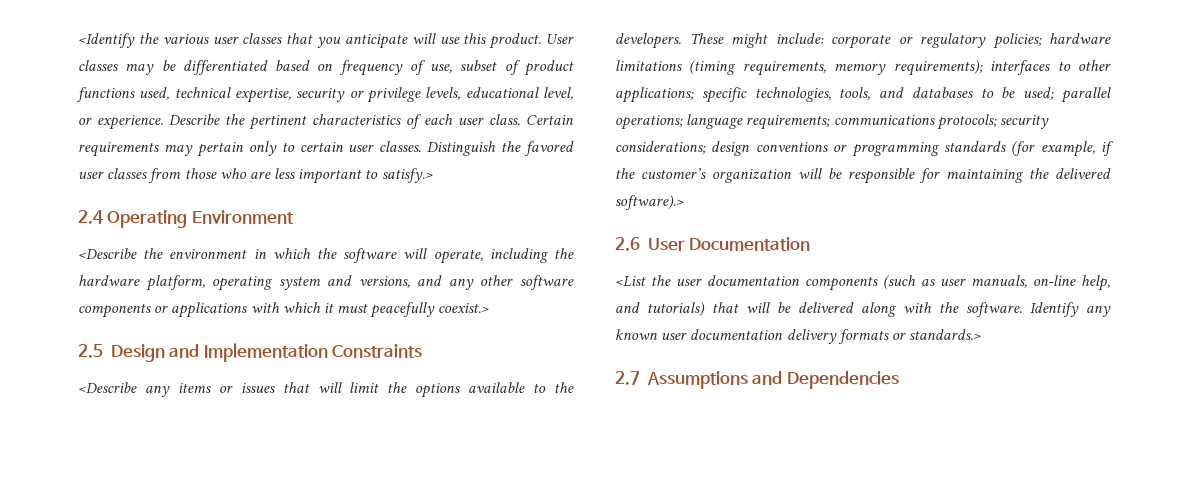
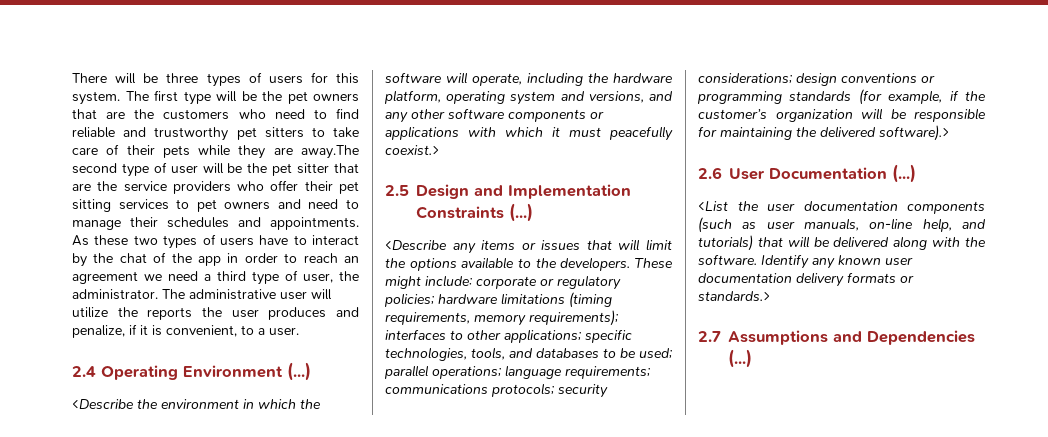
- <Identify the various user classes that you anticipate will use this product. User classes may be differentiated based on frequency of use, subset of product functions used, technical expertise, security or privilege levels, educational level, or experience. Describe the pertinent characteristics of each user class. Certain requirements may pertain only to certain user classes. Distinguish the favored user classes from those who are less important to satisfy.>
+ There will be three types of users for this system. The first type will be the pet owners that are the customers who need to find reliable and trustworthy pet sitters to take care of their pets while they are away.The second type of user will be the pet sitter that are the service providers who offer their pet sitting services to pet owners and need to manage their schedules and appointments. As these two types of users have to interact by the chat of the app in order to reach an agreement we need a third type of user, the administrator. The administrative user will utilize the reports the user produces and penalize, if it is convenient, to a user.
- 2.4 Operating Environment
+ 2.4 Operating Environment (...)
- 2.5 Design and Implementation Constraints
+ 2.5 Design and Implementation Constraints (...)
- 2.6 User Documentation
+ 2.6 User Documentation (...)
- 2.7 Assumptions and Dependencies
+ 2.7 Assumptions and Dependencies (...)

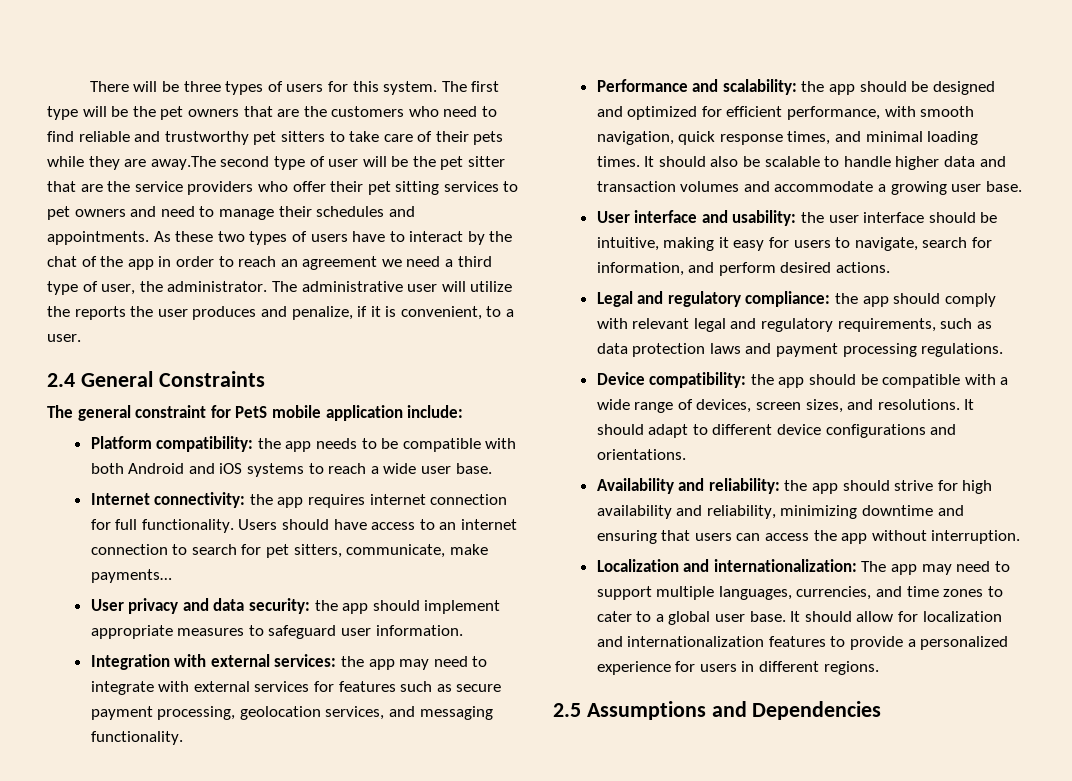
- 2.4 Operating Environment (...)
- <Describe the environment in which the software will operate, including the hardware platform, operating system and versions, and any other software components or applications with which it must peacefully coexist.>
- 2.5 Design and Implementation Constraints (...)
- <Describe any items or issues that will limit the options available to the developers. These might include: corporate or regulatory policies; hardware limitations (timing requirements, memory requirements); interfaces to other applications; specific technologies, tools, and databases to be used; parallel operations; language requirements; communications protocols; security considerations; design conventions or programming standards (for example, if the customer’s organization will be responsible for maintaining the delivered software).>
- 2.6 User Documentation (...)
- <List the user documentation components (such as user manuals, on-line help, and tutorials) that will be delivered along with the software. Identify any known user documentation delivery formats or standards.>
- 2.7 Assumptions and Dependencies (...)
+ 2.4 General Constraints
+ The general constraint for PetS mobile application include:
+ Platform compatibility: the app needs to be compatible with both Android and iOS systems to reach a wide user base.
+ Internet connectivity: the app requires internet connection for full functionality. Users should have access to an internet connection to search for pet sitters, communicate, make payments…
+ User privacy and data security: the app should implement appropriate measures to safeguard user information.
+ Integration with external services: the app may need to integrate with external services for features such as secure payment processing, geolocation services, and messaging functionality.
+ Performance and scalability: the app should be designed and optimized for efficient performance, with smooth navigation, quick response times, and minimal loading times. It should also be scalable to handle higher data and transaction volumes and accommodate a growing user base.
+ User interface and usability: the user interface should be intuitive, making it easy for users to navigate, search for information, and perform desired actions.
+ Legal and regulatory compliance: the app should comply with relevant legal and regulatory requirements, such as data protection laws and payment processing regulations.
+ Device compatibility: the app should be compatible with a wide range of devices, screen sizes, and resolutions. It should adapt to different device configurations and orientations.
+ Availability and reliability: the app should strive for high availability and reliability, minimizing downtime and ensuring that users can access the app without interruption.
+ Localization and internationalization: The app may need to support multiple languages, currencies, and time zones to cater to a global user base. It should allow for localization and internationalization features to provide a personalized experience for users in different regions.
+ 2.5 Assumptions and Dependencies

